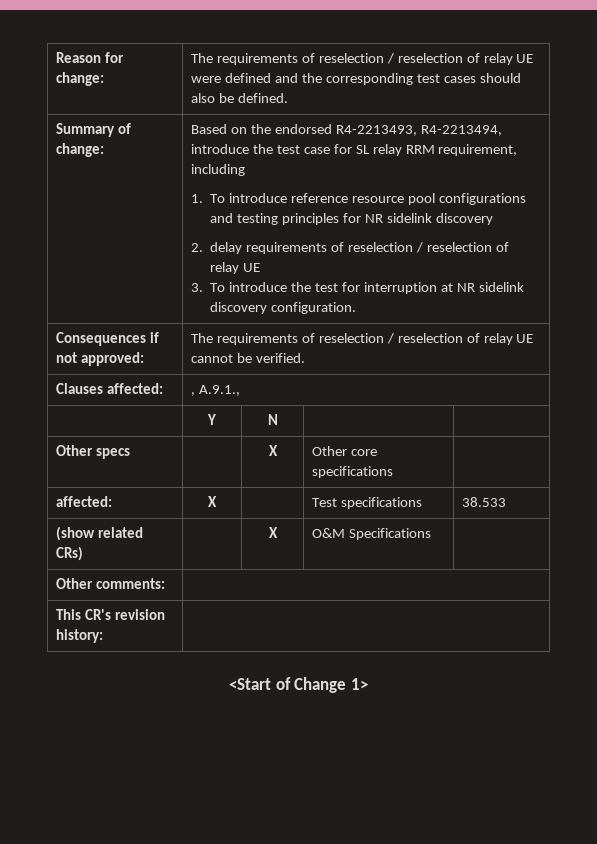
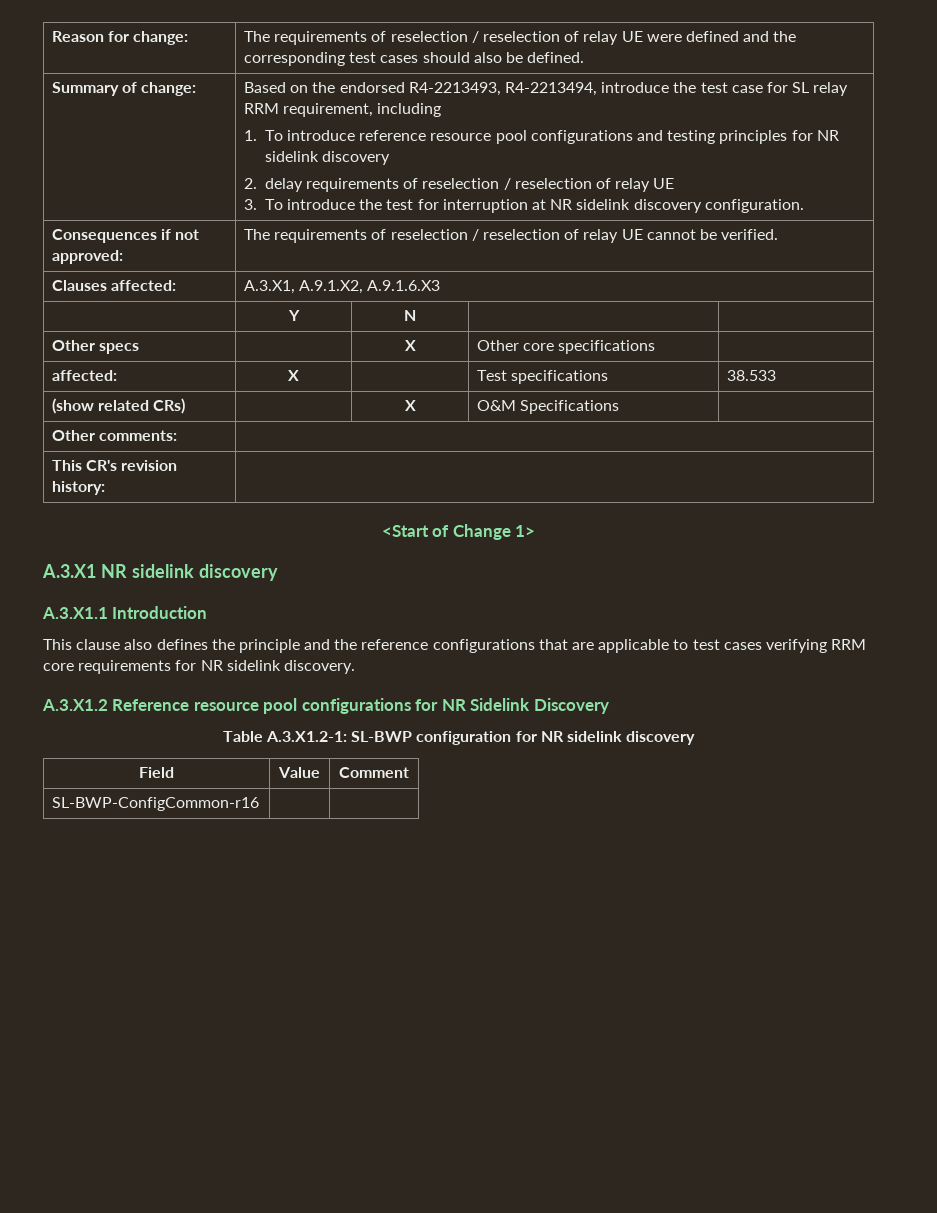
- Clauses affected: | , A.9.1.,
+ Clauses affected: | A.3.X1, A.9.1.X2, A.9.1.6.X3
+ A.3.X1 NR sidelink discovery
+ A.3.X1.1 Introduction
+ This clause also defines the principle and the reference configurations that are applicable to test cases verifying RRM core requirements for NR sidelink discovery.
+ A.3.X1.2 Reference resource pool configurations for NR Sidelink Discovery
+ Table A.3.X1.2-1: SL-BWP configuration for NR sidelink discovery
+ Field | Value | Comment
+ SL-BWP-ConfigCommon-r16 | |

